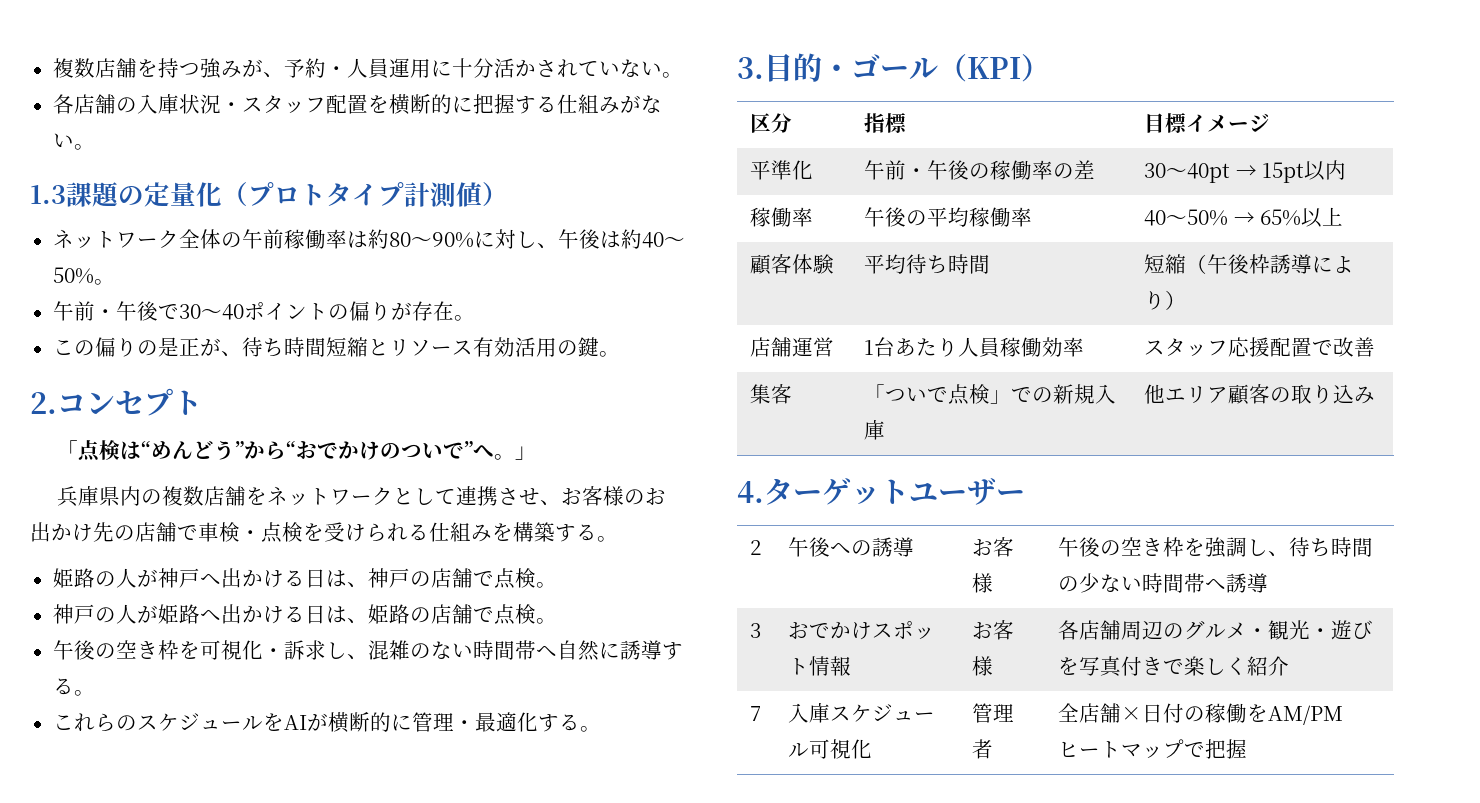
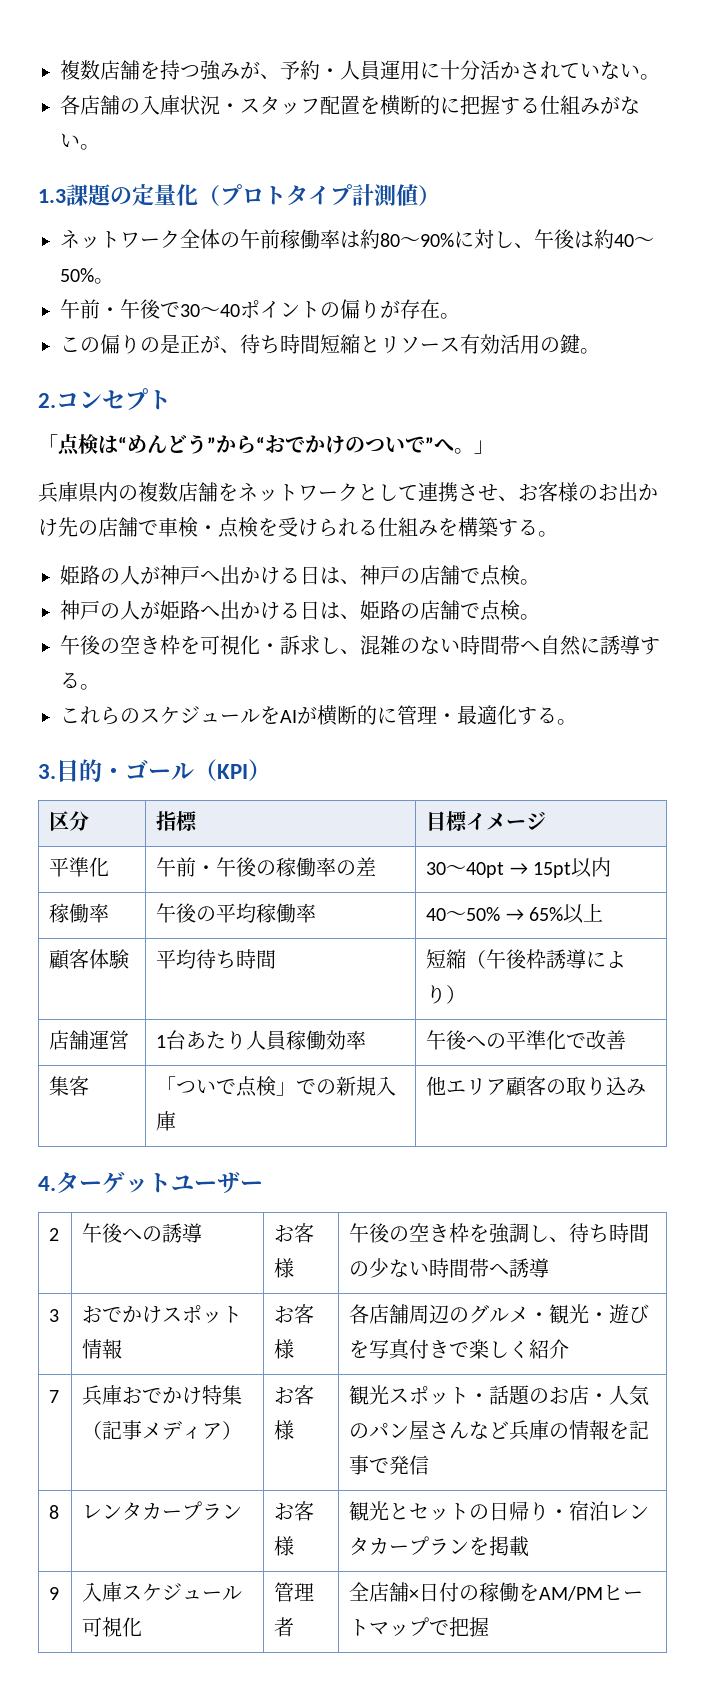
- 店舗運営 | 1台あたり人員稼働効率 | スタッフ応援配置で改善
+ 店舗運営 | 1台あたり人員稼働効率 | 午後への平準化で改善
- 7 | 入庫スケジュール可視化 | 管理者 | 全店舗×日付の稼働をAM/PMヒートマップで把握
+ 7 | 兵庫おでかけ特集（記事メディア） | お客様 | 観光スポット・話題のお店・人気のパン屋さんなど兵庫の情報を記事で発信
+ 8 | レンタカープラン | お客様 | 観光とセットの日帰り・宿泊レンタカープランを掲載
+ 9 | 入庫スケジュール可視化 | 管理者 | 全店舗×日付の稼働をAM/PMヒートマップで把握

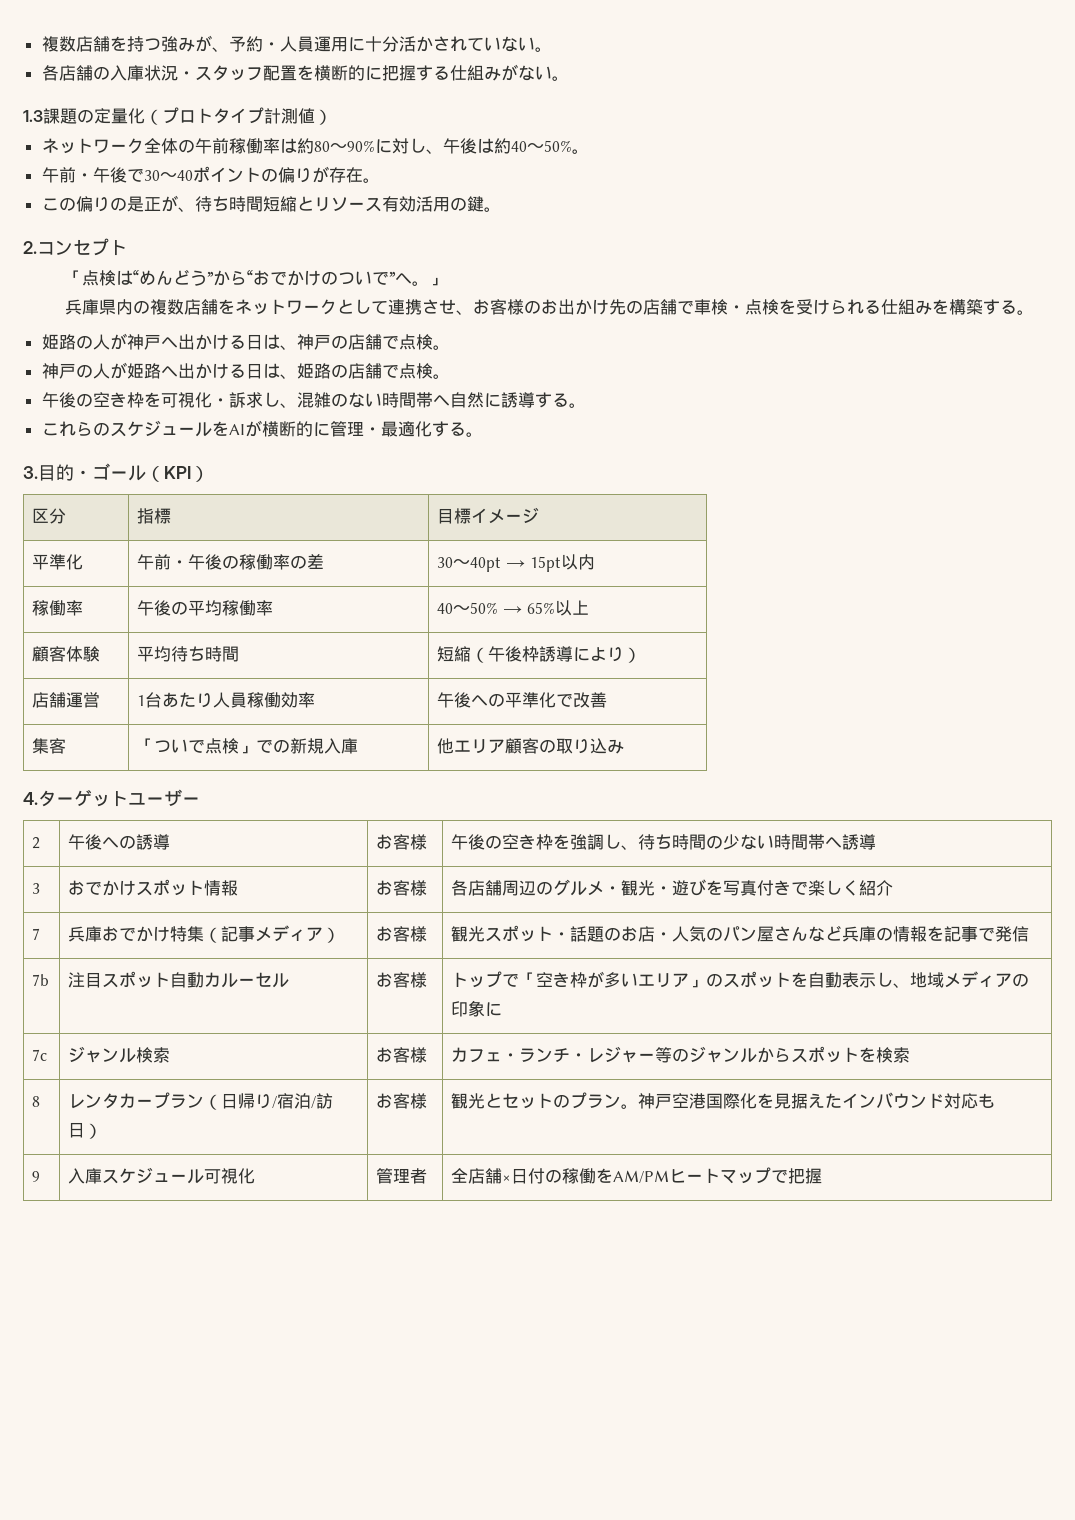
+ 7b | 注目スポット自動カルーセル | お客様 | トップで「空き枠が多いエリア」のスポットを自動表示し、地域メディアの印象に
+ 7c | ジャンル検索 | お客様 | カフェ・ランチ・レジャー等のジャンルからスポットを検索
- 8 | レンタカープラン | お客様 | 観光とセットの日帰り・宿泊レンタカープランを掲載
+ 8 | レンタカープラン（日帰り/宿泊/訪日） | お客様 | 観光とセットのプラン。神戸空港国際化を見据えたインバウンド対応も

